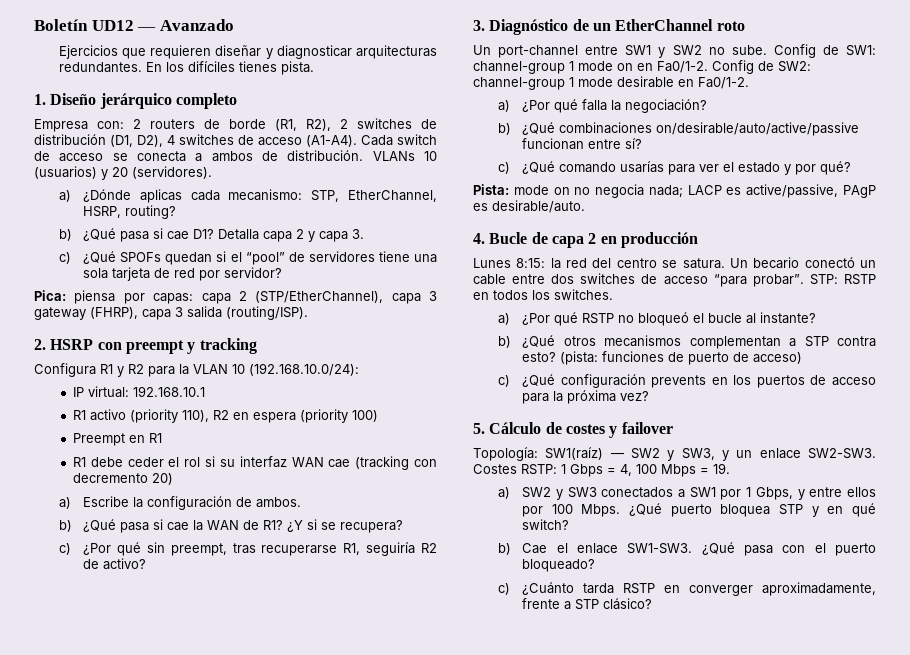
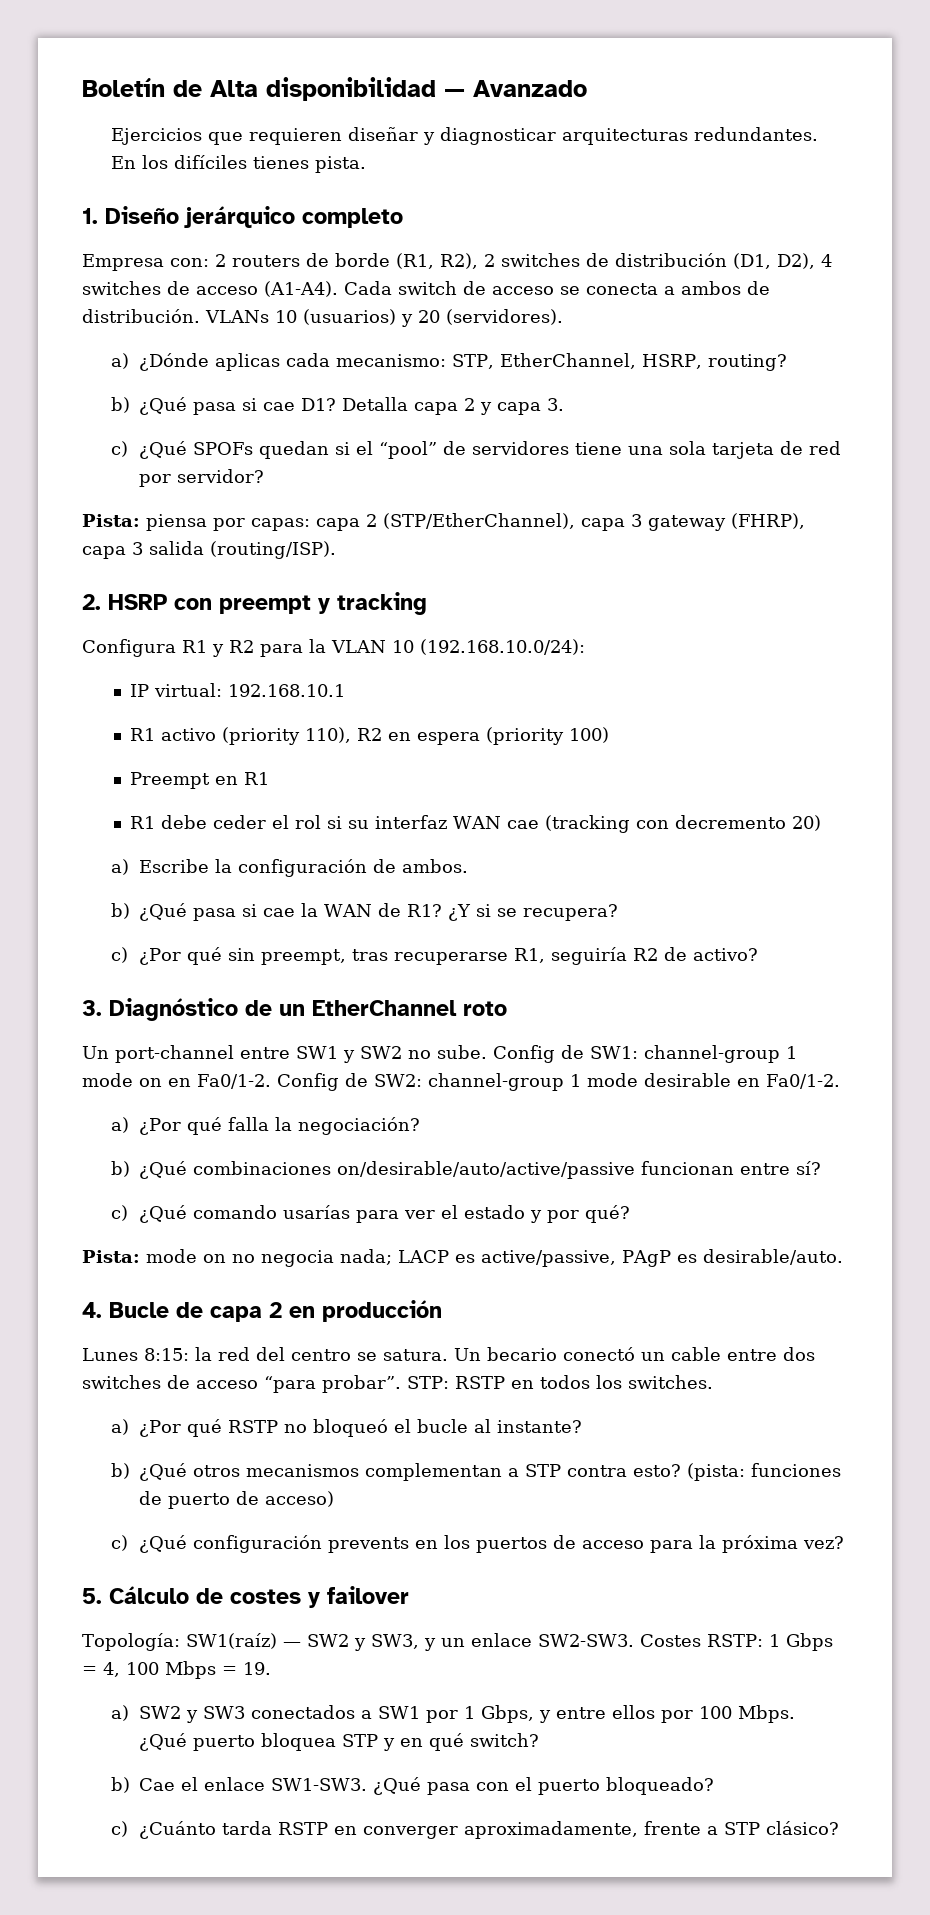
- Boletín UD12 — Avanzado
+ Boletín de Alta disponibilidad — Avanzado
- Pica: piensa por capas: capa 2 (STP/EtherChannel), capa 3 gateway (FHRP), capa 3 salida (routing/ISP).
+ Pista: piensa por capas: capa 2 (STP/EtherChannel), capa 3 gateway (FHRP), capa 3 salida (routing/ISP).

